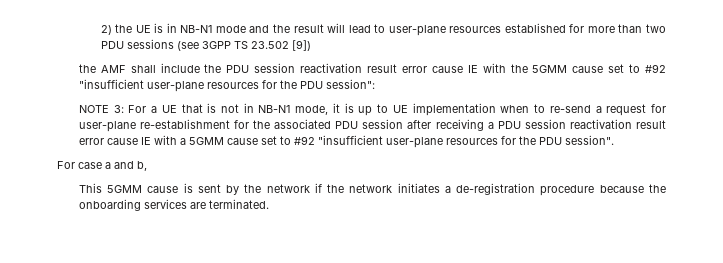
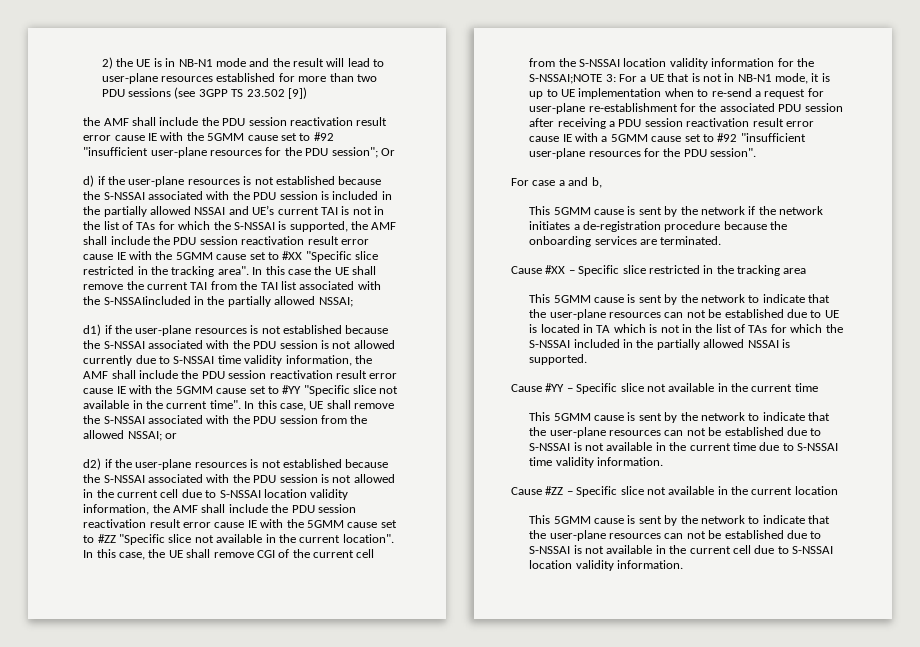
- the AMF shall include the PDU session reactivation result error cause IE with the 5GMM cause set to #92 "insufficient user-plane resources for the PDU session":
- NOTE 3:
+ the AMF shall include the PDU session reactivation result error cause IE with the 5GMM cause set to #92 "insufficient user-plane resources for the PDU session"; Or
+ d) if the user-plane resources is not established because the S-NSSAI associated with the PDU session is included in the partially allowed NSSAI and UE’s current TAI is not in the list of TAs for which the S-NSSAI is supported, the AMF shall include the PDU session reactivation result error cause IE with the 5GMM cause set to #XX "Specific slice restricted in the tracking area". In this case the UE shall remove the current TAI from the TAI list associated with the S-NSSAIincluded in the partially allowed NSSAI;
+ d1) if the user-plane resources is not established because the S-NSSAI associated with the PDU session is not allowed currently due to S-NSSAI time validity information, the AMF shall include the PDU session reactivation result error cause IE with the 5GMM cause set to #YY "Specific slice not available in the current time". In this case, UE shall remove the S-NSSAI associated with the PDU session from the allowed NSSAI; or
+ d2) if the user-plane resources is not established because the S-NSSAI associated with the PDU session is not allowed in the current cell due to S-NSSAI location validity information, the AMF shall include the PDU session reactivation result error cause IE with the 5GMM cause set to #ZZ "Specific slice not available in the current location". In this case, the UE shall remove CGI of the current cell from the S-NSSAI location validity information for the S-NSSAI;NOTE 3:
+ Cause #XX – Specific slice restricted in the tracking area
+ This 5GMM cause is sent by the network to indicate that the user-plane resources can not be established due to UE is located in TA which is not in the list of TAs for which the S-NSSAI included in the partially allowed NSSAI is supported.
+ Cause #YY – Specific slice not available in the current time
+ This 5GMM cause is sent by the network to indicate that the user-plane resources can not be established due to S-NSSAI is not available in the current time due to S-NSSAI time validity information.
+ Cause #ZZ – Specific slice not available in the current location
+ This 5GMM cause is sent by the network to indicate that the user-plane resources can not be established due to S-NSSAI is not available in the current cell due to S-NSSAI location validity information.

